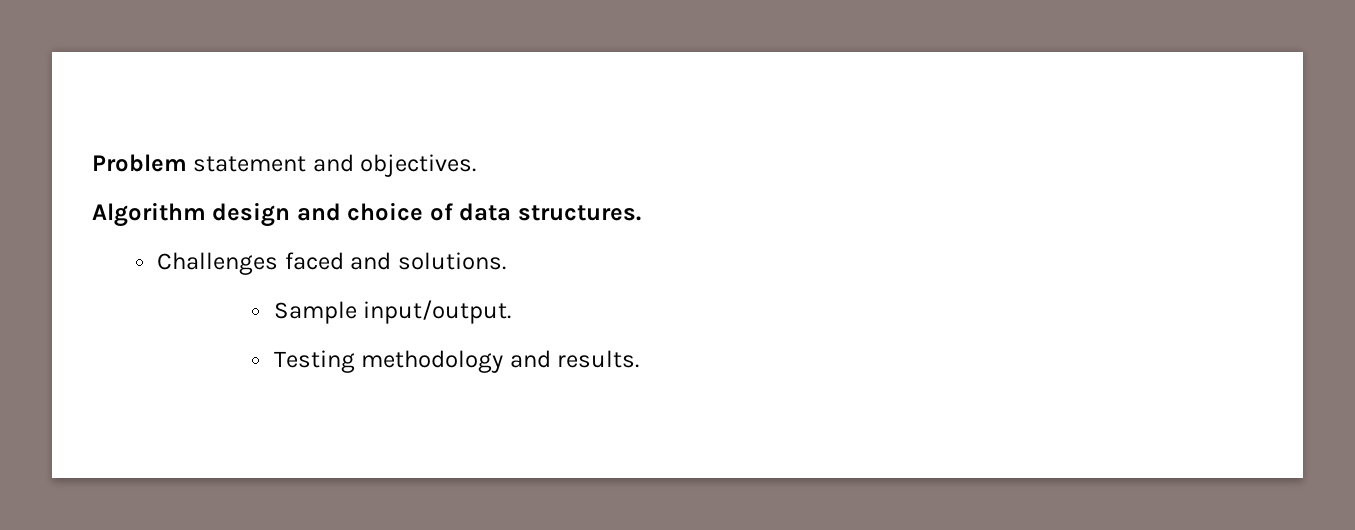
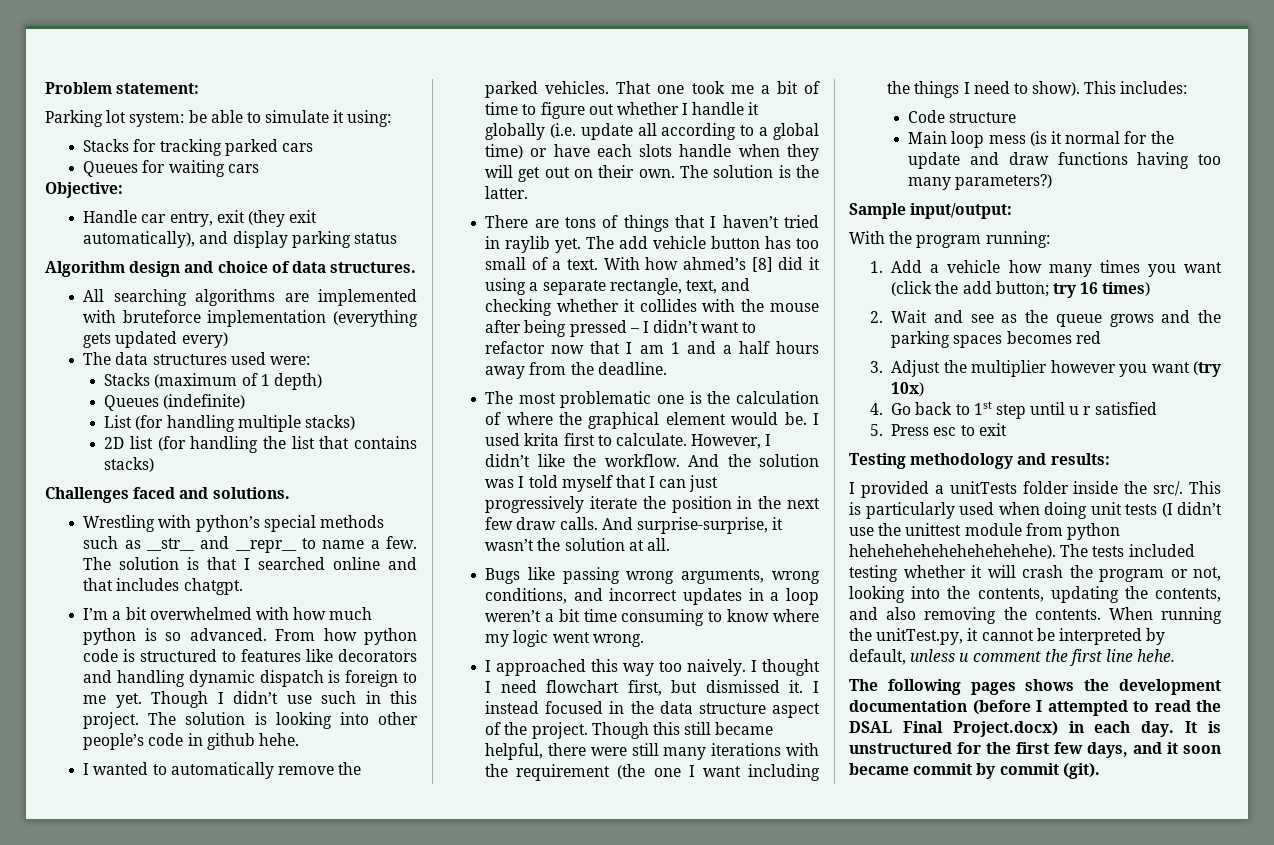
- Problem statement and objectives.
+ Problem statement:
+ Parking lot system: be able to simulate it using:
+ Stacks for tracking parked cars
+ Queues for waiting cars
+ Objective:
+ Handle car entry, exit (they exit automatically), and display parking status
+ All searching algorithms are implemented with bruteforce implementation (everything gets updated every)
+ The data structures used were:
+ Stacks (maximum of 1 depth)
+ Queues (indefinite)
+ List (for handling multiple stacks)
+ 2D list (for handling the list that contains stacks)
  Challenges faced and solutions.
- Sample input/output.
- Testing methodology and results.
+ Wrestling with python’s special methods such as __str__ and __repr__ to name a few. The solution is that I searched online and that includes chatgpt.
+ I’m a bit overwhelmed with how much python is so advanced. From how python code is structured to features like decorators and handling dynamic dispatch is foreign to me yet. Though I didn’t use such in this project. The solution is looking into other people’s code in github hehe.
+ I wanted to automatically remove the parked vehicles. That one took me a bit of time to figure out whether I handle it globally (i.e. update all according to a global time) or have each slots handle when they will get out on their own. The solution is the latter.
+ There are tons of things that I haven’t tried in raylib yet. The add vehicle button has too small of a text. With how ahmed’s [8] did it using a separate rectangle, text, and checking whether it collides with the mouse after being pressed – I didn’t want to refactor now that I am 1 and a half hours away from the deadline.
+ The most problematic one is the calculation of where the graphical element would be. I used krita first to calculate. However, I didn’t like the workflow. And the solution was I told myself that I can just progressively iterate the position in the next few draw calls. And surprise-surprise, it wasn’t the solution at all.
+ Bugs like passing wrong arguments, wrong conditions, and incorrect updates in a loop weren’t a bit time consuming to know where my logic went wrong.
+ I approached this way too naively. I thought I need flowchart first, but dismissed it. I instead focused in the data structure aspect of the project. Though this still became helpful, there were still many iterations with the requirement (the one I want including the things I need to show). This includes:
+ Code structure
+ Main loop mess (is it normal for the update and draw functions having too many parameters?)
+ Sample input/output:
+ With the program running:
+ 1. Add a vehicle how many times you want (click the add button; try 16 times)
+ 2. Wait and see as the queue grows and the parking spaces becomes red
+ 3. Adjust the multiplier however you want (try 10x)
+ 4. Go back to 1st step until u r satisfied
+ 5. Press esc to exit
+ Testing methodology and results:
+ I provided a unitTests folder inside the src/. This is particularly used when doing unit tests (I didn’t use the unittest module from python hehehehehehehehehehehe). The tests included testing whether it will crash the program or not, looking into the contents, updating the contents, and also removing the contents. When running the unitTest.py, it cannot be interpreted by default, unless u comment the first line hehe.
+ The following pages shows the development documentation (before I attempted to read the DSAL Final Project.docx) in each day. It is unstructured for the first few days, and it soon became commit by commit (git).

